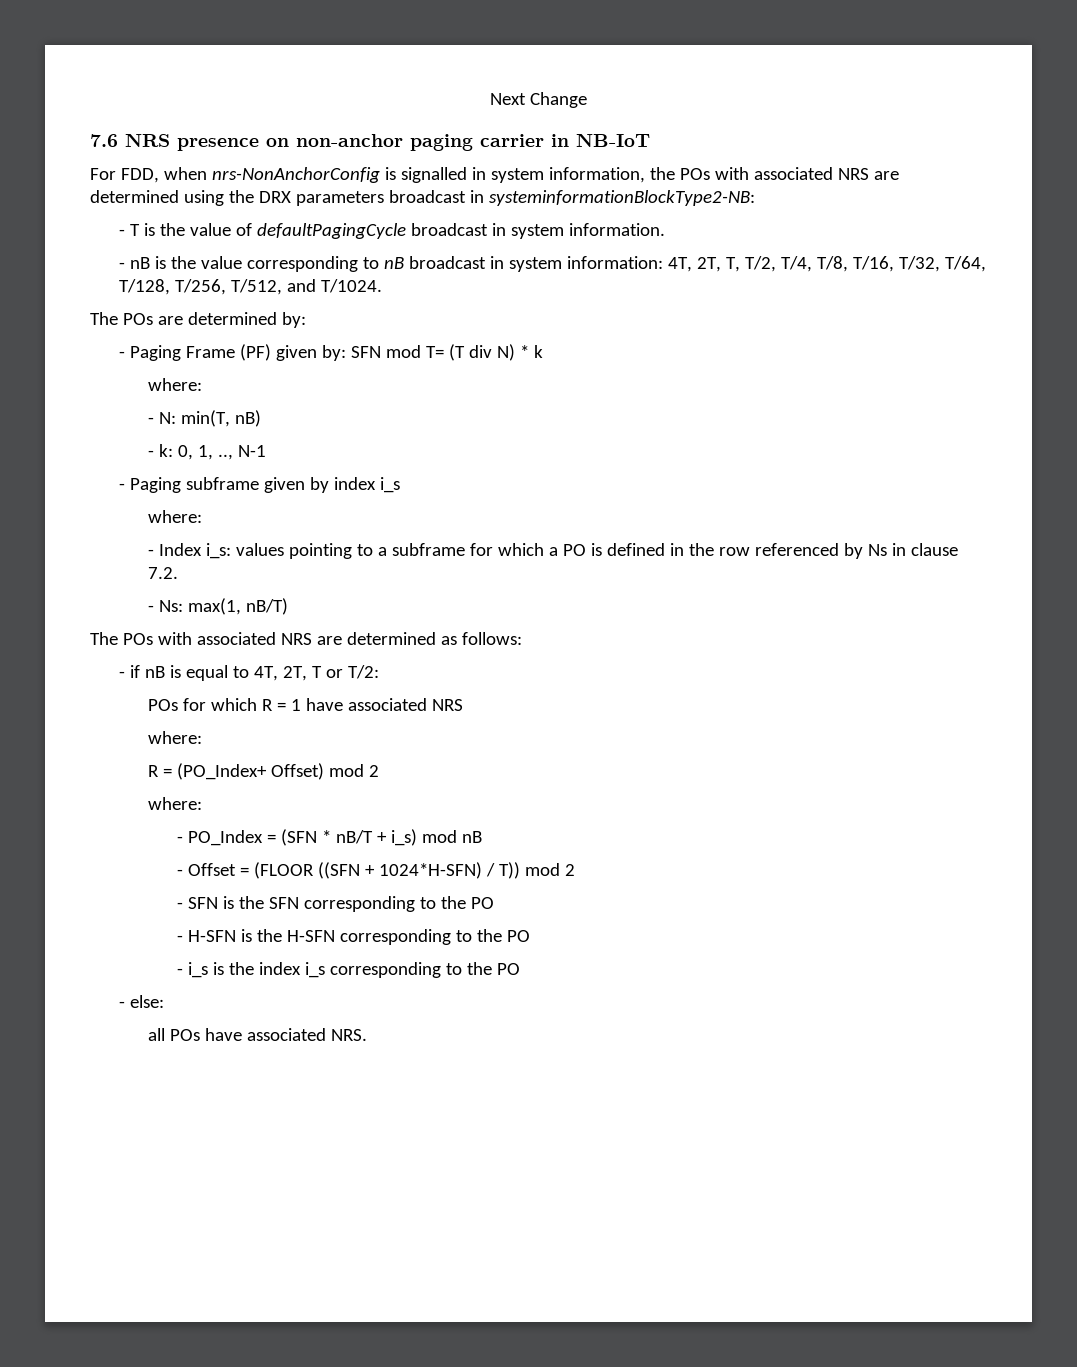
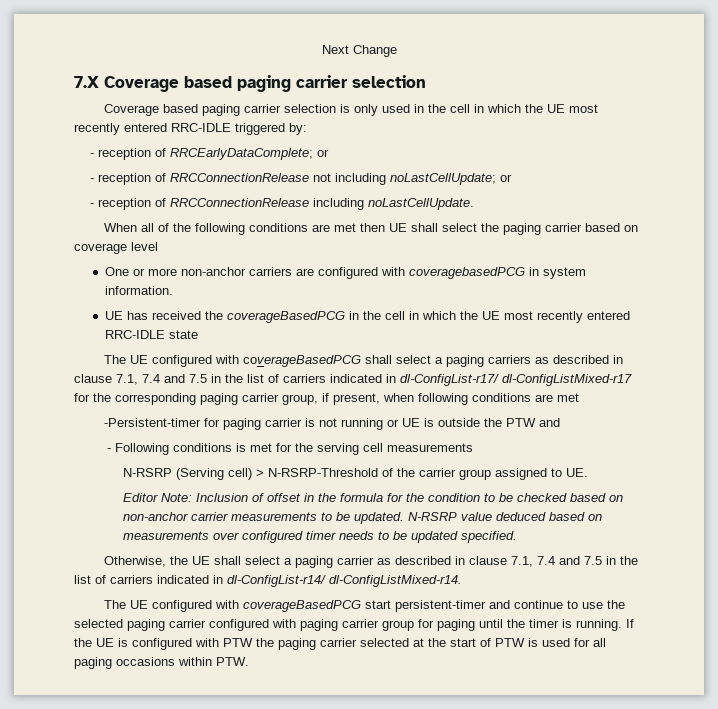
- 7.6 NRS presence on non-anchor paging carrier in NB-IoT
- For FDD, when nrs-NonAnchorConfig is signalled in system information, the POs with associated NRS are determined using the DRX parameters broadcast in systeminformationBlockType2-NB:
- - T is the value of defaultPagingCycle broadcast in system information.
- - nB is the value corresponding to nB broadcast in system information: 4T, 2T, T, T/2, T/4, T/8, T/16, T/32, T/64, T/128, T/256, T/512, and T/1024.
- The POs are determined by:
- - Paging Frame (PF) given by: SFN mod T= (T div N) * k
- where:
- - N: min(T, nB)
- - k: 0, 1, .., N-1
- - Paging subframe given by index i_s
- where:
- - Index i_s: values pointing to a subframe for which a PO is defined in the row referenced by Ns in clause 7.2.
- - Ns: max(1, nB/T)
- The POs with associated NRS are determined as follows:
- - if nB is equal to 4T, 2T, T or T/2:
- POs for which R = 1 have associated NRS
- where:
- R = (PO_Index+ Offset) mod 2
- where:
- - PO_Index = (SFN * nB/T + i_s) mod nB
- - Offset = (FLOOR ((SFN + 1024*H-SFN) / T)) mod 2
- - SFN is the SFN corresponding to the PO
- - H-SFN is the H-SFN corresponding to the PO
- - i_s is the index i_s corresponding to the PO
- - else:
- all POs have associated NRS.
+ 7.X Coverage based paging carrier selection
+ Coverage based paging carrier selection is only used in the cell in which the UE most recently entered RRC-IDLE triggered by:
+ - reception of RRCEarlyDataComplete; or
+ - reception of RRCConnectionRelease not including noLastCellUpdate; or
+ - reception of RRCConnectionRelease including noLastCellUpdate.
+ When all of the following conditions are met then UE shall select the paging carrier based on coverage level
+ One or more non-anchor carriers are configured with coveragebasedPCG in system information.
+ UE has received the coverageBasedPCG in the cell in which the UE most recently entered RRC-IDLE state
+ The UE configured with coverageBasedPCG shall select a paging carriers as described in clause 7.1, 7.4 and 7.5 in the list of carriers indicated in dl-ConfigList-r17/ dl-ConfigListMixed-r17 for the corresponding paging carrier group, if present, when following conditions are met
+ -Persistent-timer for paging carrier is not running or UE is outside the PTW and
+ - Following conditions is met for the serving cell measurements
+ N-RSRP (Serving cell) > N-RSRP-Threshold of the carrier group assigned to UE.
+ Editor Note: Inclusion of offset in the formula for the condition to be checked based on non-anchor carrier measurements to be updated. N-RSRP value deduced based on measurements over configured timer needs to be updated specified.
+ Otherwise, the UE shall select a paging carrier as described in clause 7.1, 7.4 and 7.5 in the list of carriers indicated in dl-ConfigList-r14/ dl-ConfigListMixed-r14.
+ The UE configured with coverageBasedPCG start persistent-timer and continue to use the selected paging carrier configured with paging carrier group for paging until the timer is running. If the UE is configured with PTW the paging carrier selected at the start of PTW is used for all paging occasions within PTW.

